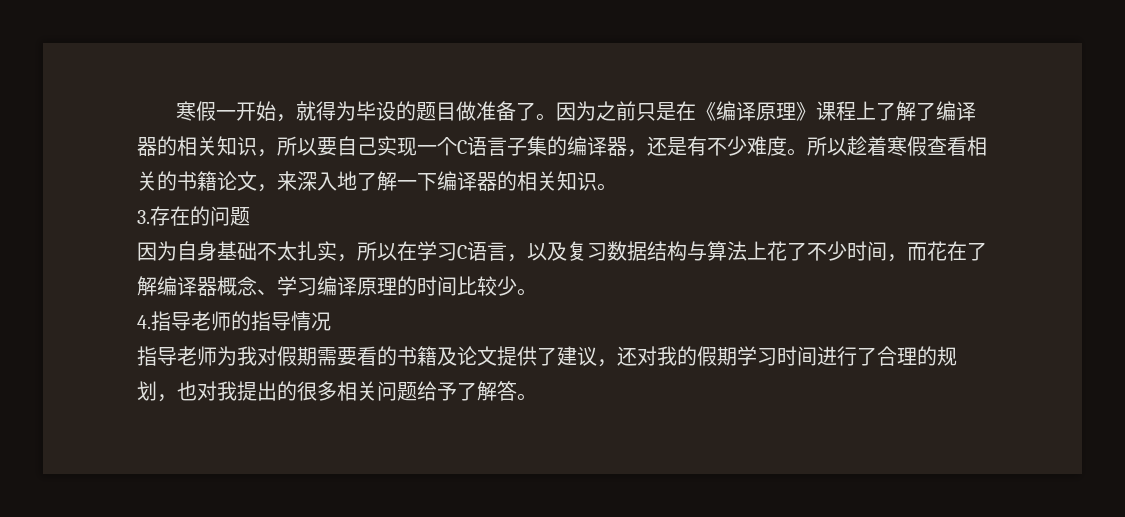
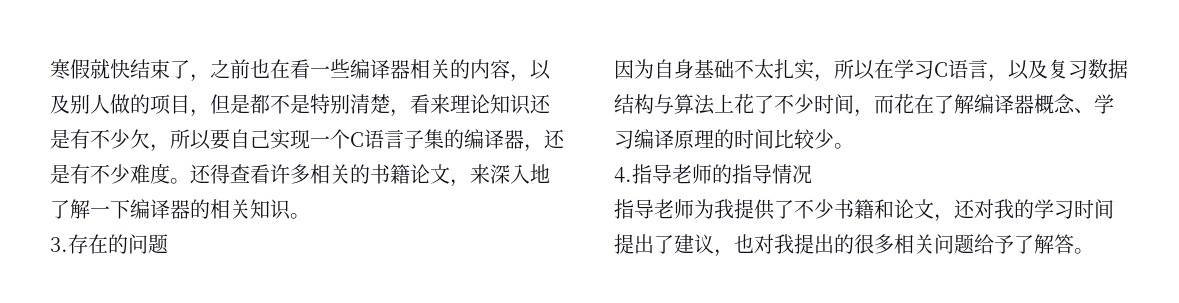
- 寒假一开始，就得为毕设的题目做准备了。因为之前只是在《编译原理》课程上了解了编译器的相关知识，所以要自己实现一个C语言子集的编译器，还是有不少难度。
+ 寒假就快结束了，之前也在看一些编译器相关的内容，以及别人做的项目，但是都不是特别清楚，看来理论知识还是有不少欠，所以要自己实现一个C语言子集的编译器，还是有不少难度。
- 所以趁着寒假查看相关的书籍论文，来深入地了解一下编译器的相关知识。
+ 还得查看许多相关的书籍论文，来深入地了解一下编译器的相关知识。
- 指导老师为我对假期需要看的书籍及论文提供了建议，还对我的假期学习时间进行了合理的规划，也对我提出的很多相关问题给予了解答。
+ 指导老师为我提供了不少书籍和论文，还对我的学习时间提出了建议，也对我提出的很多相关问题给予了解答。

